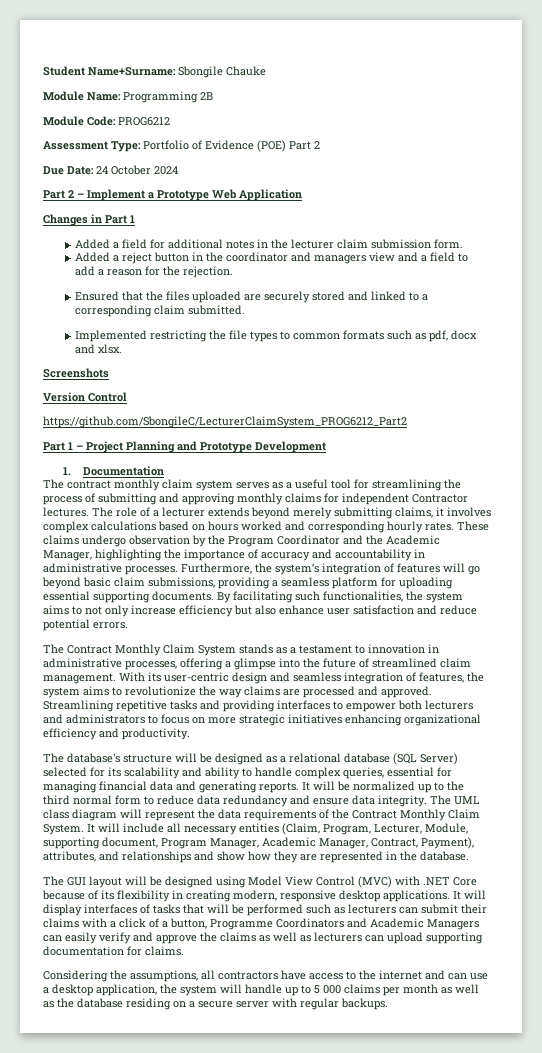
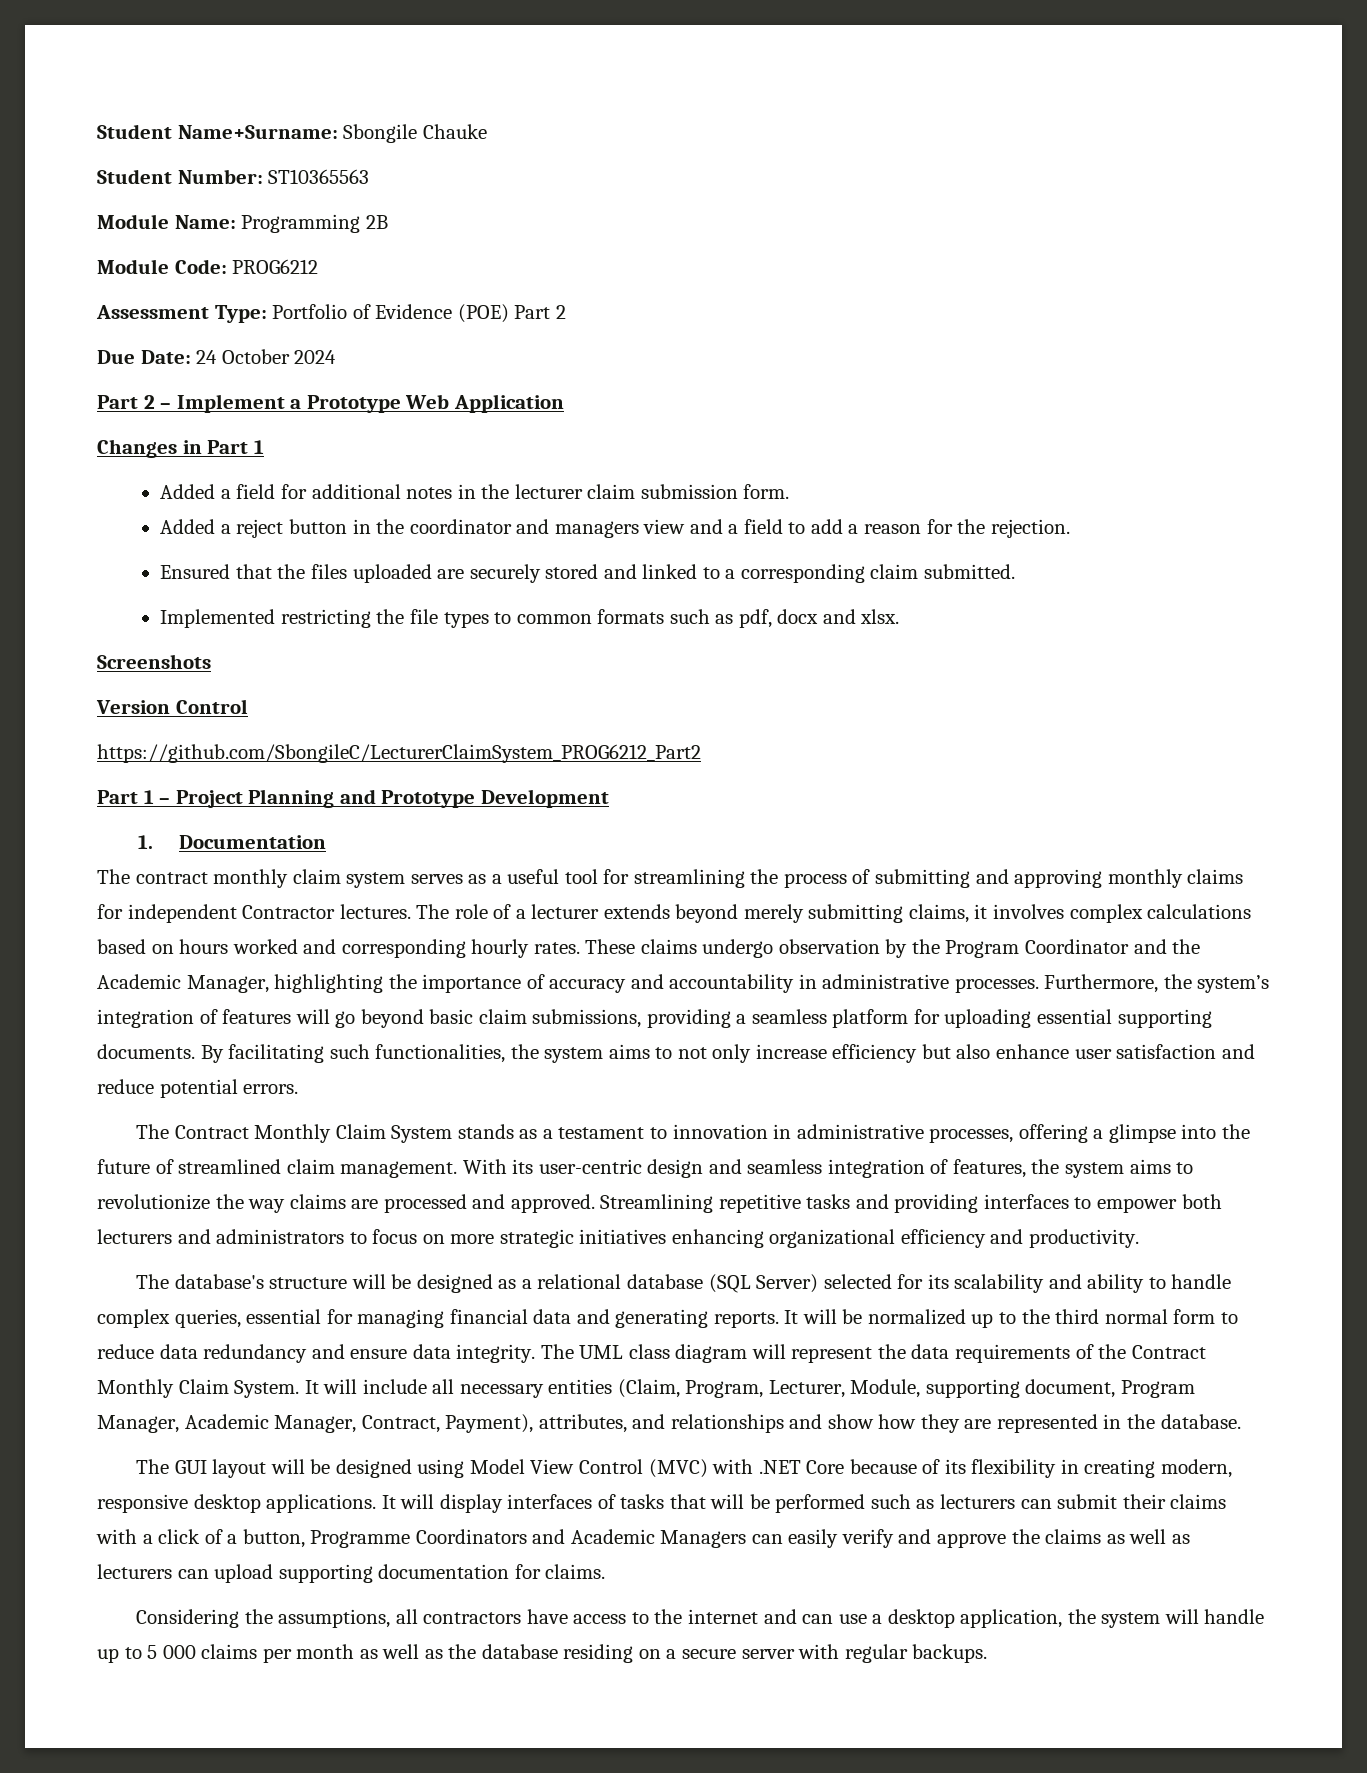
+ Student Number: ST10365563

